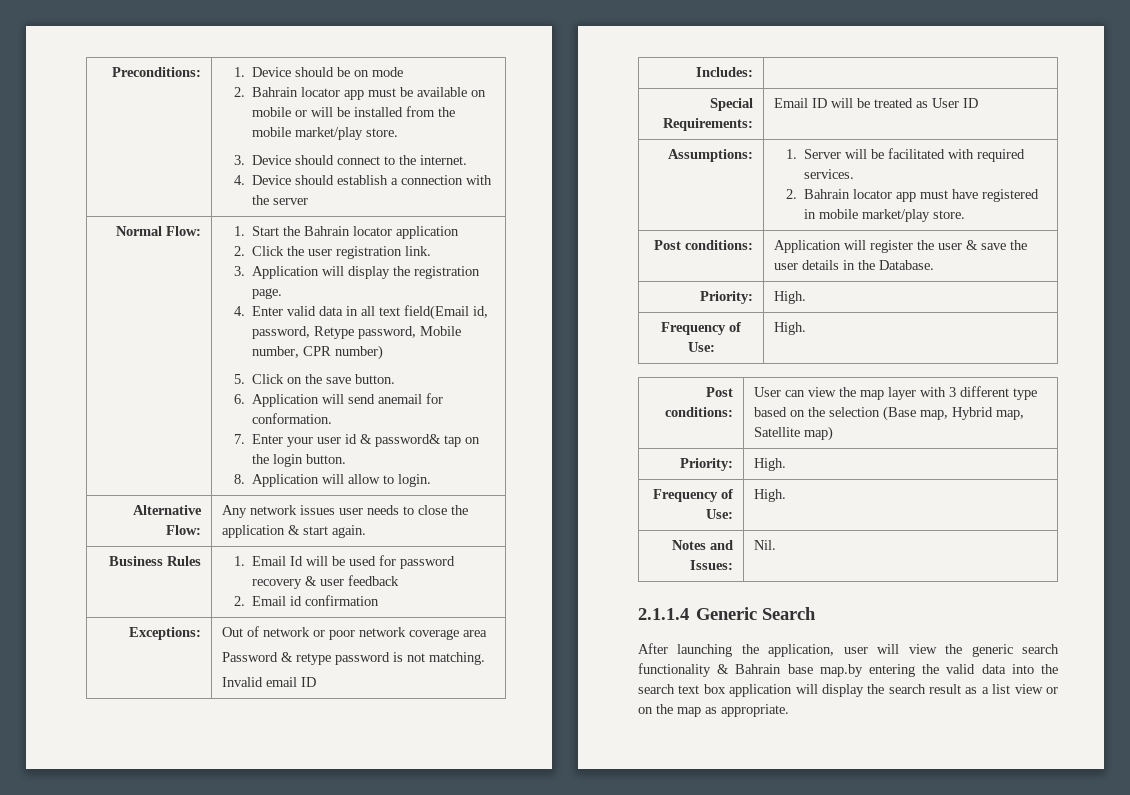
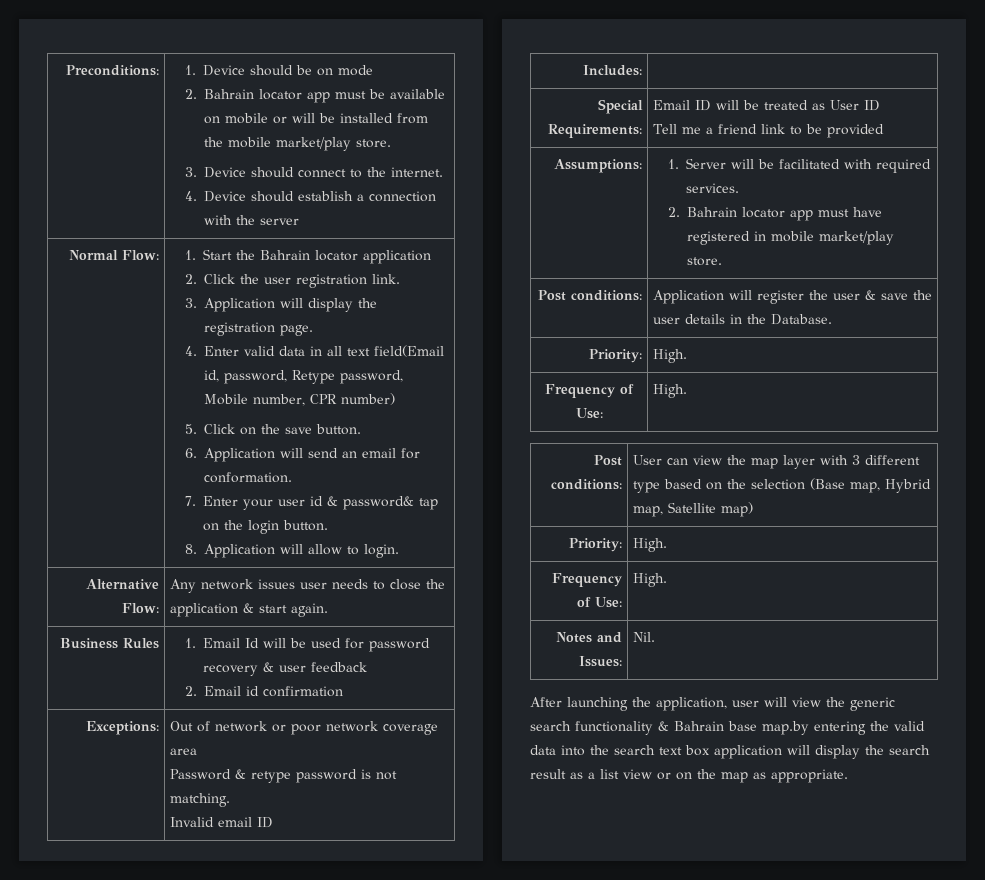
- 6. Application will send anemail for conformation.
+ 6. Application will send an email for conformation.
  Special Requirements: | Email ID will be treated as User ID
+ Tell me a friend link to be provided
- 2.1.1.4 Generic Search

